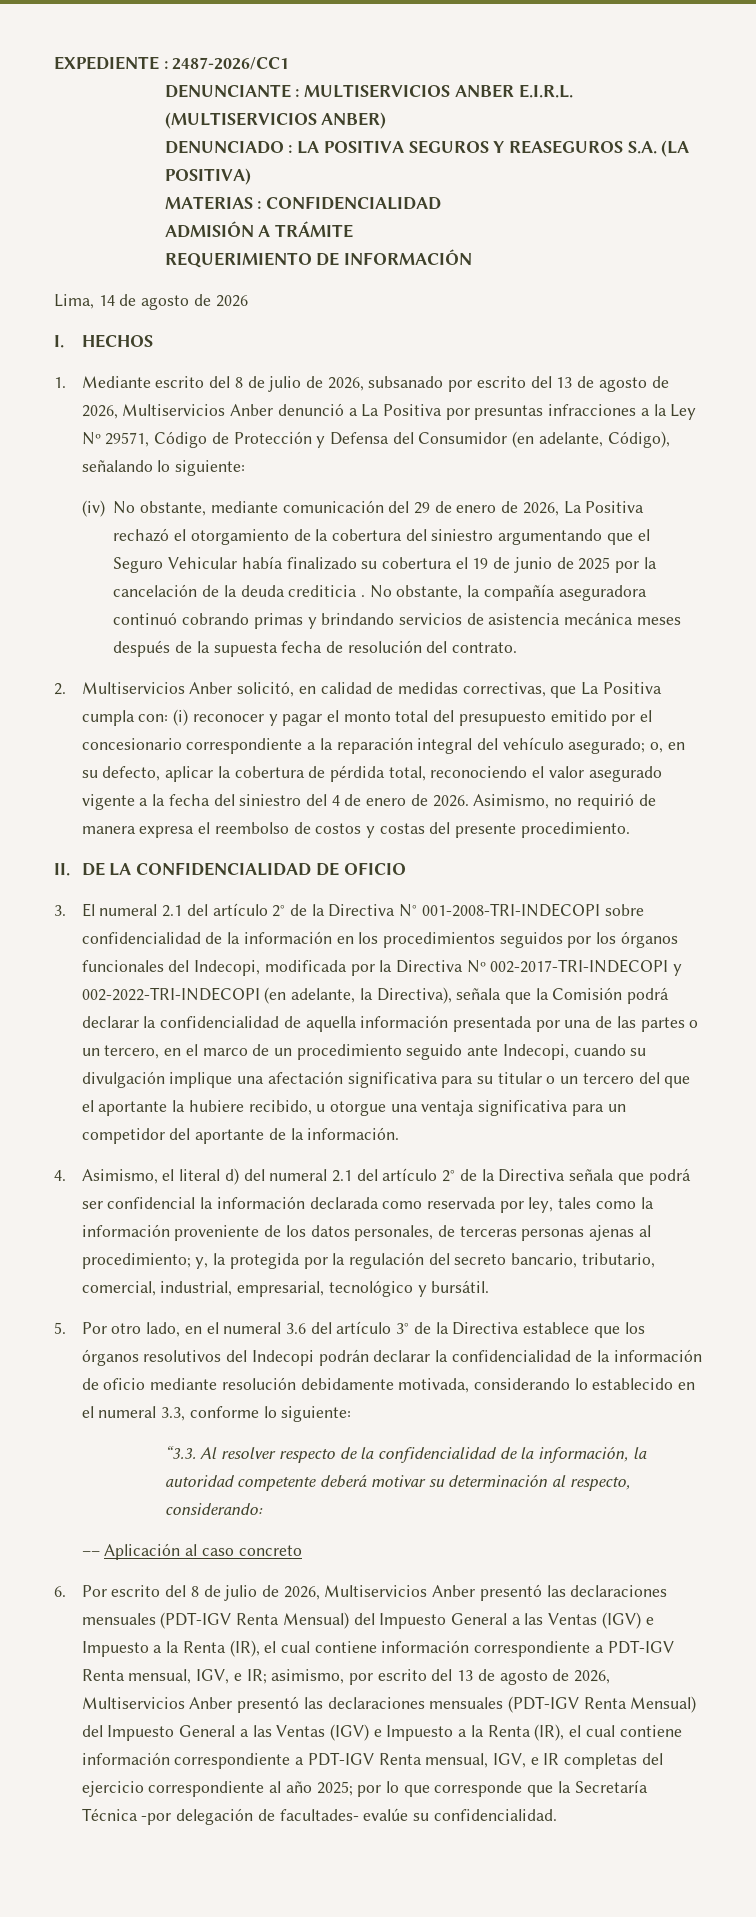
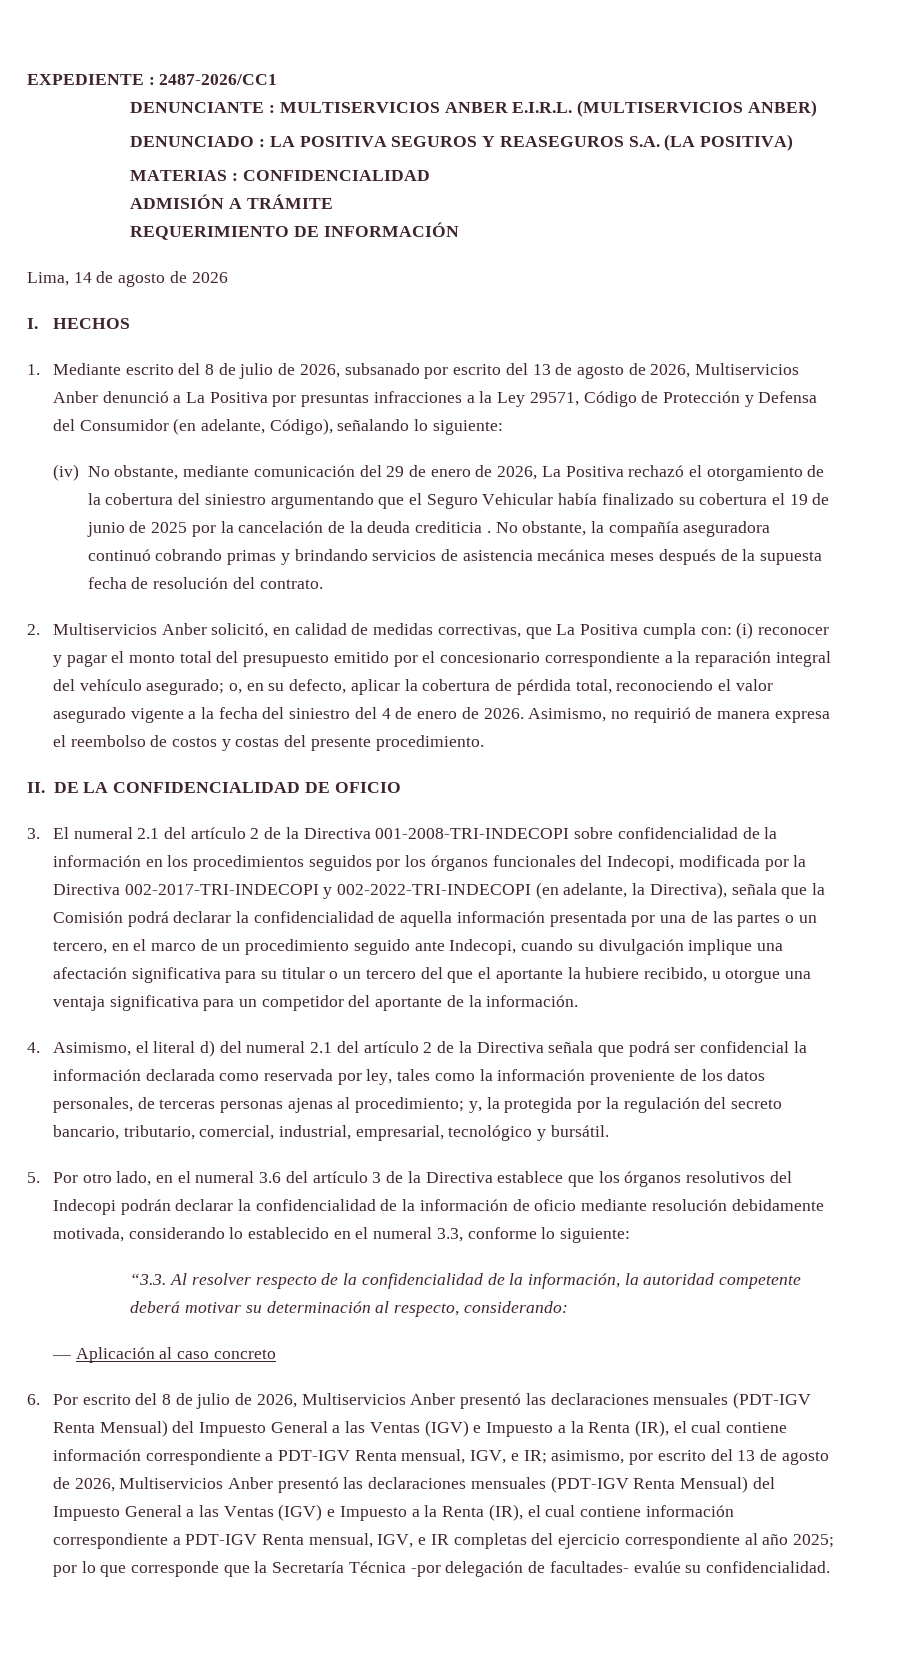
- 1. Mediante escrito del 8 de julio de 2026, subsanado por escrito del 13 de agosto de 2026, Multiservicios Anber denunció a La Positiva por presuntas infracciones a la Ley Nº 29571, Código de Protección y Defensa del Consumidor (en adelante, Código), señalando lo siguiente:
+ 1. Mediante escrito del 8 de julio de 2026, subsanado por escrito del 13 de agosto de 2026, Multiservicios Anber denunció a La Positiva por presuntas infracciones a la Ley 29571, Código de Protección y Defensa del Consumidor (en adelante, Código), señalando lo siguiente:
- 3. El numeral 2.1 del artículo 2° de la Directiva N° 001-2008-TRI-INDECOPI sobre confidencialidad de la información en los procedimientos seguidos por los órganos funcionales del Indecopi, modificada por la Directiva Nº 002-2017-TRI-INDECOPI y 002-2022-TRI-INDECOPI (en adelante, la Directiva), señala que la Comisión podrá declarar la confidencialidad de aquella información presentada por una de las partes o un tercero, en el marco de un procedimiento seguido ante Indecopi, cuando su divulgación implique una afectación significativa para su titular o un tercero del que el aportante la hubiere recibido, u otorgue una ventaja significativa para un competidor del aportante de la información.
+ 3. El numeral 2.1 del artículo 2 de la Directiva 001-2008-TRI-INDECOPI sobre confidencialidad de la información en los procedimientos seguidos por los órganos funcionales del Indecopi, modificada por la Directiva 002-2017-TRI-INDECOPI y 002-2022-TRI-INDECOPI (en adelante, la Directiva), señala que la Comisión podrá declarar la confidencialidad de aquella información presentada por una de las partes o un tercero, en el marco de un procedimiento seguido ante Indecopi, cuando su divulgación implique una afectación significativa para su titular o un tercero del que el aportante la hubiere recibido, u otorgue una ventaja significativa para un competidor del aportante de la información.
- 4. Asimismo, el literal d) del numeral 2.1 del artículo 2° de la Directiva señala que podrá ser confidencial la información declarada como reservada por ley, tales como la información proveniente de los datos personales, de terceras personas ajenas al procedimiento; y, la protegida por la regulación del secreto bancario, tributario, comercial, industrial, empresarial, tecnológico y bursátil.
+ 4. Asimismo, el literal d) del numeral 2.1 del artículo 2 de la Directiva señala que podrá ser confidencial la información declarada como reservada por ley, tales como la información proveniente de los datos personales, de terceras personas ajenas al procedimiento; y, la protegida por la regulación del secreto bancario, tributario, comercial, industrial, empresarial, tecnológico y bursátil.
- 5. Por otro lado, en el numeral 3.6 del artículo 3° de la Directiva establece que los órganos resolutivos del Indecopi podrán declarar la confidencialidad de la información de oficio mediante resolución debidamente motivada, considerando lo establecido en el numeral 3.3, conforme lo siguiente:
+ 5. Por otro lado, en el numeral 3.6 del artículo 3 de la Directiva establece que los órganos resolutivos del Indecopi podrán declarar la confidencialidad de la información de oficio mediante resolución debidamente motivada, considerando lo establecido en el numeral 3.3, conforme lo siguiente:

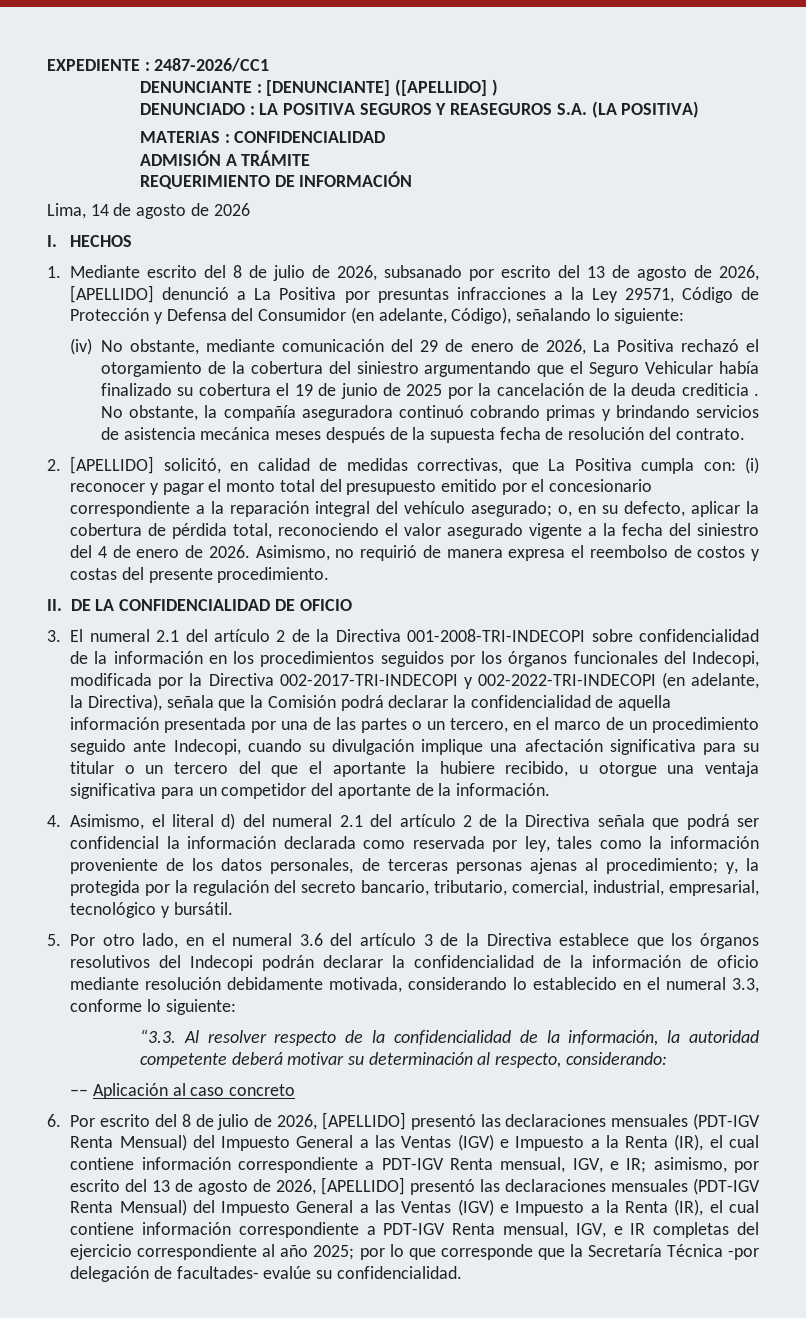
- DENUNCIANTE : MULTISERVICIOS ANBER E.I.R.L. (MULTISERVICIOS ANBER)
+ DENUNCIANTE : [DENUNCIANTE] ([APELLIDO] )
- 1. Mediante escrito del 8 de julio de 2026, subsanado por escrito del 13 de agosto de 2026, Multiservicios Anber denunció a La Positiva por presuntas infracciones a la Ley 29571, Código de Protección y Defensa del Consumidor (en adelante, Código), señalando lo siguiente:
+ 1. Mediante escrito del 8 de julio de 2026, subsanado por escrito del 13 de agosto de 2026, [APELLIDO] denunció a La Positiva por presuntas infracciones a la Ley 29571, Código de Protección y Defensa del Consumidor (en adelante, Código), señalando lo siguiente:
- 2. Multiservicios Anber solicitó, en calidad de medidas correctivas, que La Positiva cumpla con: (i) reconocer y pagar el monto total del presupuesto emitido por el concesionario correspondiente a la reparación integral del vehículo asegurado; o, en su defecto, aplicar la cobertura de pérdida total, reconociendo el valor asegurado vigente a la fecha del siniestro del 4 de enero de 2026.
+ 2. [APELLIDO] solicitó, en calidad de medidas correctivas, que La Positiva cumpla con: (i) reconocer y pagar el monto total del presupuesto emitido por el concesionario correspondiente a la reparación integral del vehículo asegurado; o, en su defecto, aplicar la cobertura de pérdida total, reconociendo el valor asegurado vigente a la fecha del siniestro del 4 de enero de 2026.
- 6. Por escrito del 8 de julio de 2026, Multiservicios Anber presentó las declaraciones mensuales (PDT-IGV Renta Mensual) del Impuesto General a las Ventas (IGV) e Impuesto a la Renta (IR), el cual contiene información correspondiente a PDT-IGV Renta mensual, IGV, e IR;
+ 6. Por escrito del 8 de julio de 2026, [APELLIDO] presentó las declaraciones mensuales (PDT-IGV Renta Mensual) del Impuesto General a las Ventas (IGV) e Impuesto a la Renta (IR), el cual contiene información correspondiente a PDT-IGV Renta mensual, IGV, e IR;
- asimismo, por escrito del 13 de agosto de 2026, Multiservicios Anber presentó las declaraciones mensuales (PDT-IGV Renta Mensual) del Impuesto General a las Ventas (IGV) e Impuesto a la Renta (IR), el cual contiene información correspondiente a PDT-IGV Renta mensual, IGV, e IR completas del ejercicio correspondiente al año 2025;
+ asimismo, por escrito del 13 de agosto de 2026, [APELLIDO] presentó las declaraciones mensuales (PDT-IGV Renta Mensual) del Impuesto General a las Ventas (IGV) e Impuesto a la Renta (IR), el cual contiene información correspondiente a PDT-IGV Renta mensual, IGV, e IR completas del ejercicio correspondiente al año 2025;

